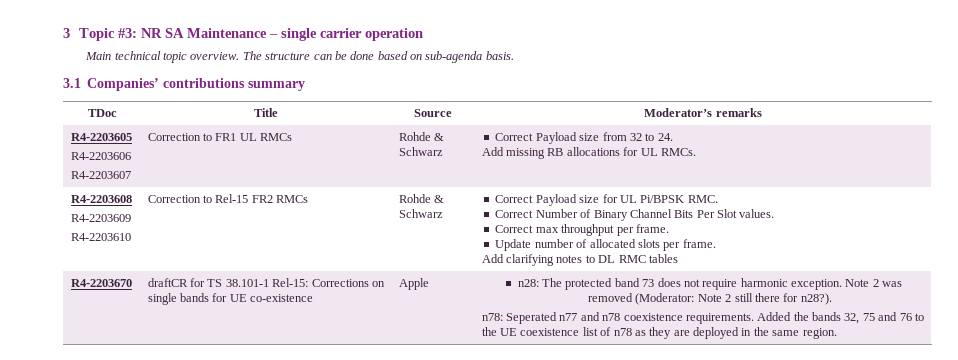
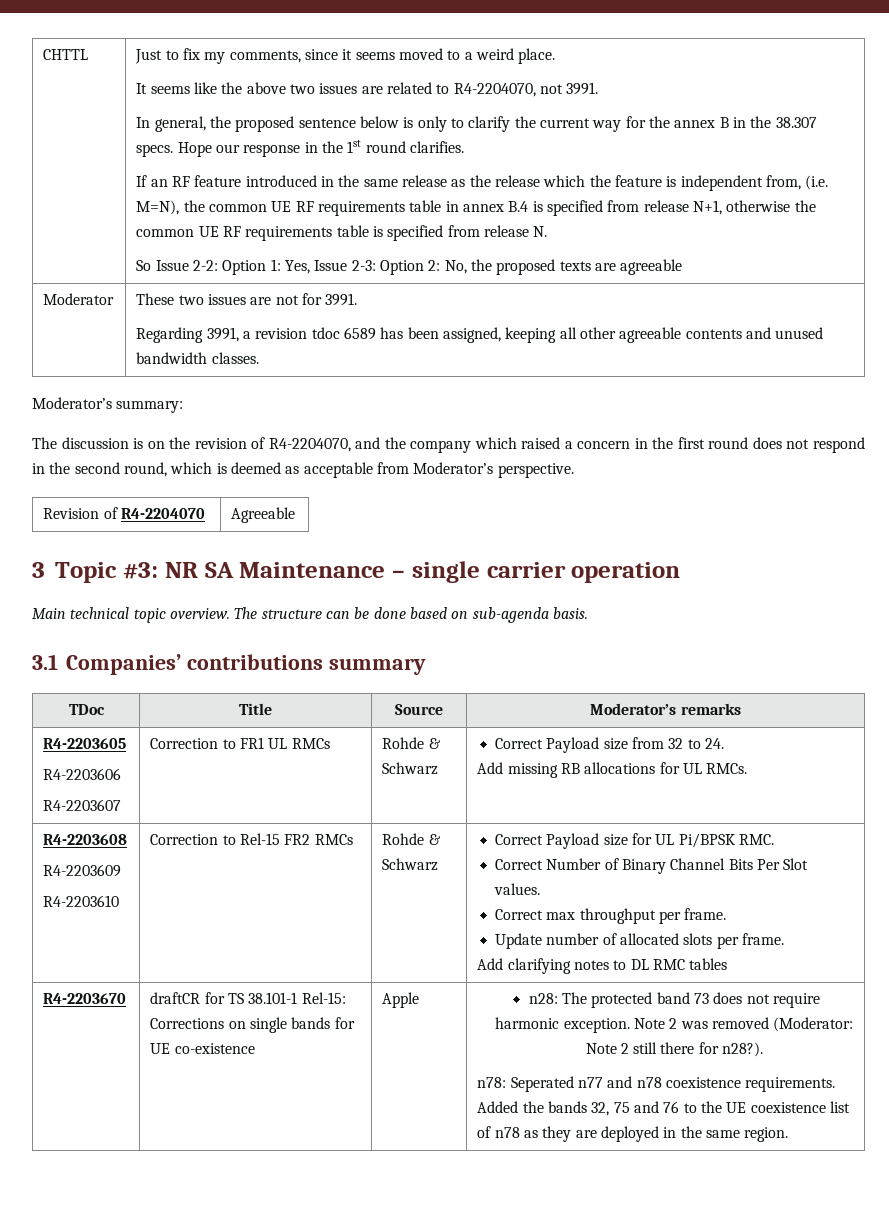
+ CHTTL | Just to fix my comments, since it seems moved to a weird place.
+ It seems like the above two issues are related to R4-2204070, not 3991.
+ In general, the proposed sentence below is only to clarify the current way for the annex B in the 38.307 specs. Hope our response in the 1st round clarifies.
+ If an RF feature introduced in the same release as the release which the feature is independent from, (i.e. M=N), the common UE RF requirements table in annex B.4 is specified from release N+1, otherwise the common UE RF requirements table is specified from release N.
+ So Issue 2-2: Option 1: Yes, Issue 2-3: Option 2: No, the proposed texts are agreeable
+ Moderator | These two issues are not for 3991.
+ Regarding 3991, a revision tdoc 6589 has been assigned, keeping all other agreeable contents and unused bandwidth classes.
+ Moderator’s summary:
+ The discussion is on the revision of R4-2204070, and the company which raised a concern in the first round does not respond in the second round, which is deemed as acceptable from Moderator’s perspective.
+ Revision of R4-2204070 | Agreeable

